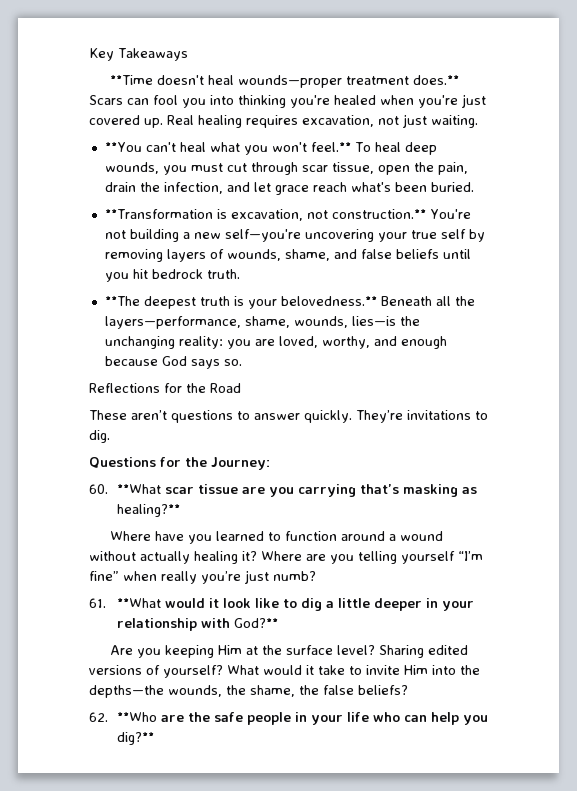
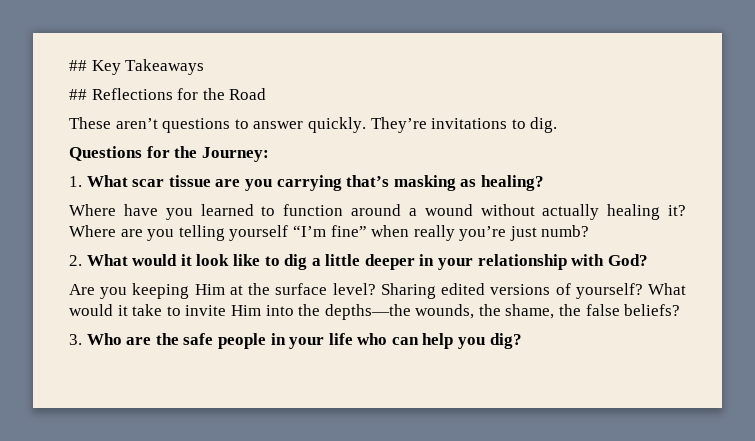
- Key Takeaways
+ ## Key Takeaways
- **Time doesn't heal wounds—proper treatment does.** Scars can fool you into thinking you're healed when you're just covered up. Real healing requires excavation, not just waiting.
- **You can't heal what you won't feel.** To heal deep wounds, you must cut through scar tissue, open the pain, drain the infection, and let grace reach what's been buried.
- **Transformation is excavation, not construction.** You're not building a new self—you're uncovering your true self by removing layers of wounds, shame, and false beliefs until you hit bedrock truth.
- **The deepest truth is your belovedness.** Beneath all the layers—performance, shame, wounds, lies—is the unchanging reality: you are loved, worthy, and enough because God says so.
- Reflections for the Road
+ ## Reflections for the Road
- 60. **What scar tissue are you carrying that’s masking as healing?**
+ 1. What scar tissue are you carrying that’s masking as healing?
- 61. **What would it look like to dig a little deeper in your relationship with God?**
+ 2. What would it look like to dig a little deeper in your relationship with God?
- 62. **Who are the safe people in your life who can help you dig?**
+ 3. Who are the safe people in your life who can help you dig?

